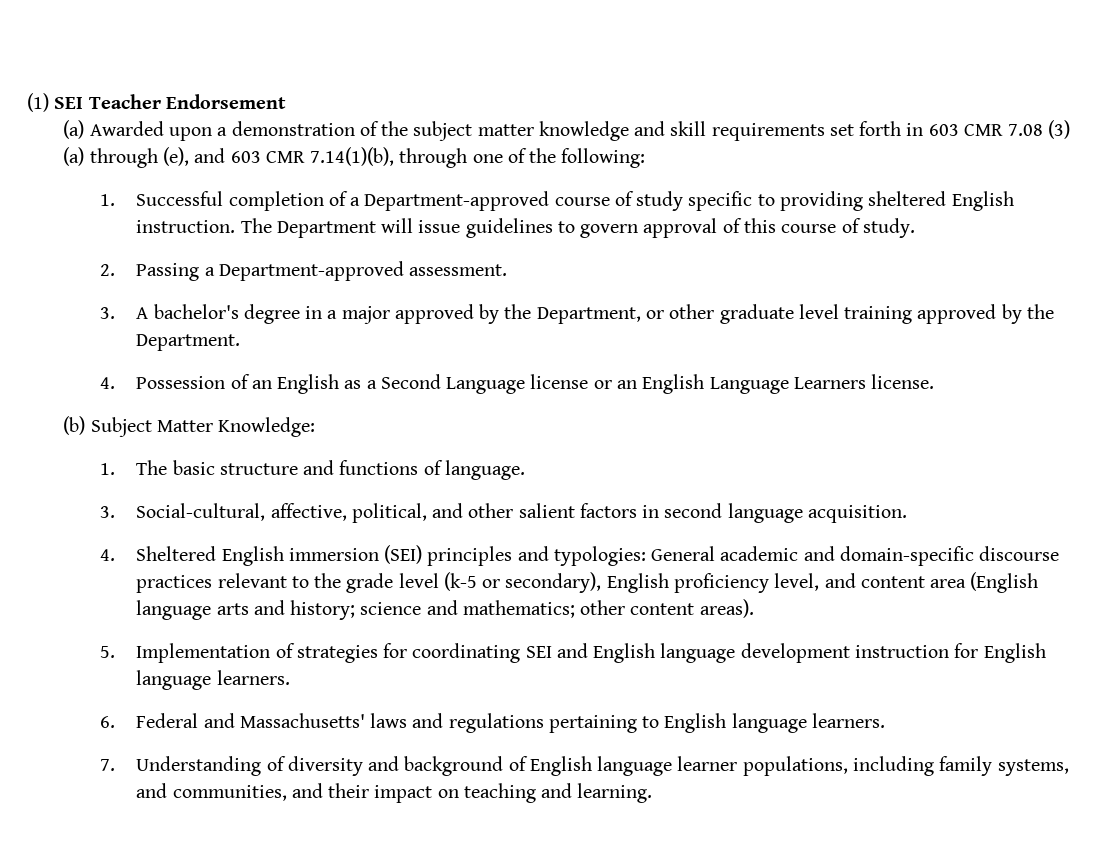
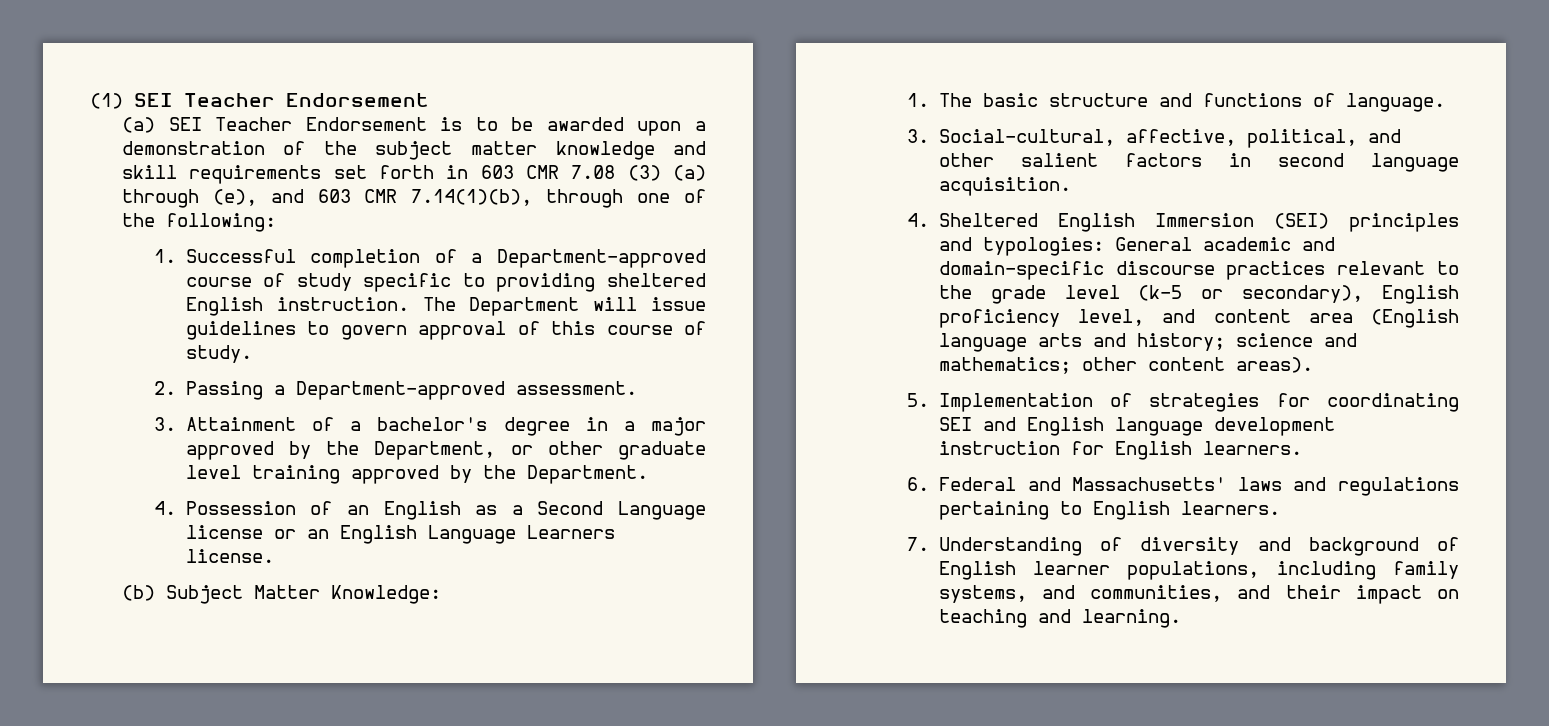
- (a) Awarded upon a demonstration of the subject matter knowledge and skill requirements set forth in 603 CMR 7.08 (3) (a) through (e), and 603 CMR 7.14(1)(b), through one of the following:
+ (a) SEI Teacher Endorsement is to be awarded upon a demonstration of the subject matter knowledge and skill requirements set forth in 603 CMR 7.08 (3) (a) through (e), and 603 CMR 7.14(1)(b), through one of the following:
- 3. A bachelor's degree in a major approved by the Department, or other graduate level training approved by the Department.
+ 3. Attainment of a bachelor's degree in a major approved by the Department, or other graduate level training approved by the Department.
- 4. Sheltered English immersion (SEI) principles and typologies: General academic and domain-specific discourse practices relevant to the grade level (k-5 or secondary), English proficiency level, and content area (English language arts and history; science and mathematics; other content areas).
+ 4. Sheltered English Immersion (SEI) principles and typologies: General academic and domain-specific discourse practices relevant to the grade level (k-5 or secondary), English proficiency level, and content area (English language arts and history; science and mathematics; other content areas).
- 5. Implementation of strategies for coordinating SEI and English language development instruction for English language learners.
+ 5. Implementation of strategies for coordinating SEI and English language development instruction for English learners.
- 6. Federal and Massachusetts' laws and regulations pertaining to English language learners.
+ 6. Federal and Massachusetts' laws and regulations pertaining to English learners.
- 7. Understanding of diversity and background of English language learner populations, including family systems, and communities, and their impact on teaching and learning.
+ 7. Understanding of diversity and background of English learner populations, including family systems, and communities, and their impact on teaching and learning.

